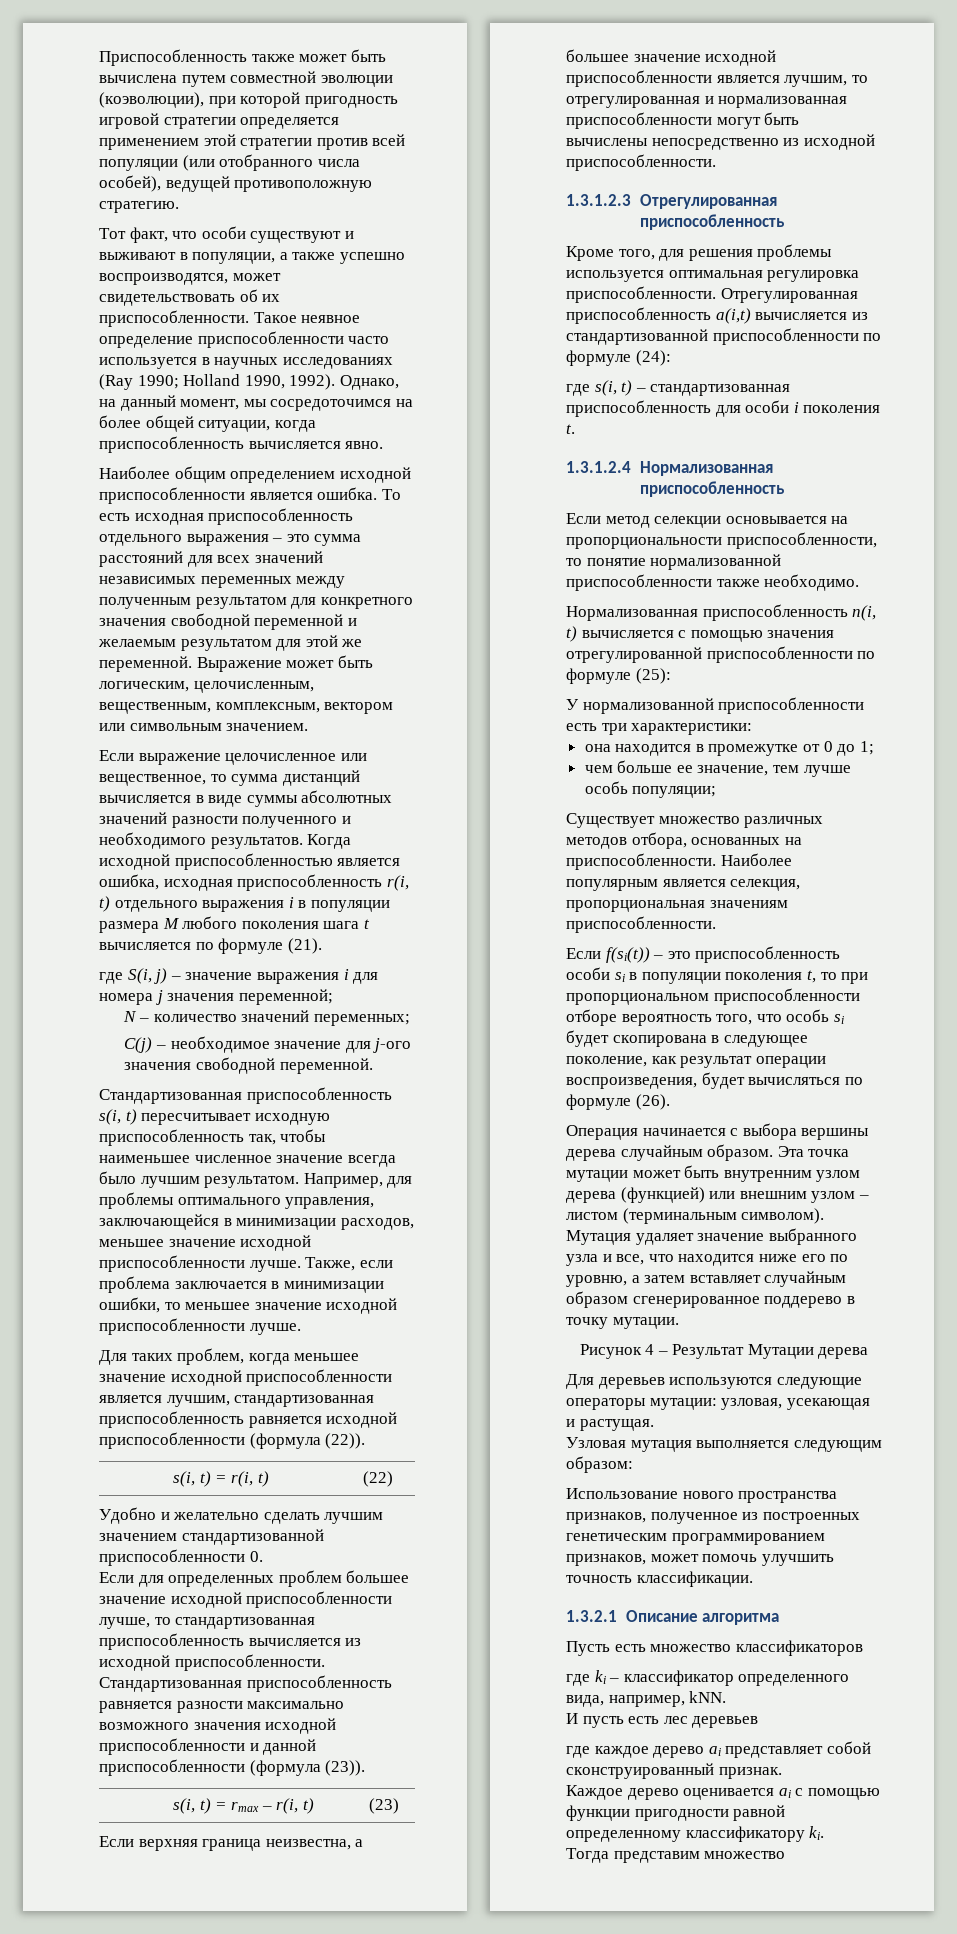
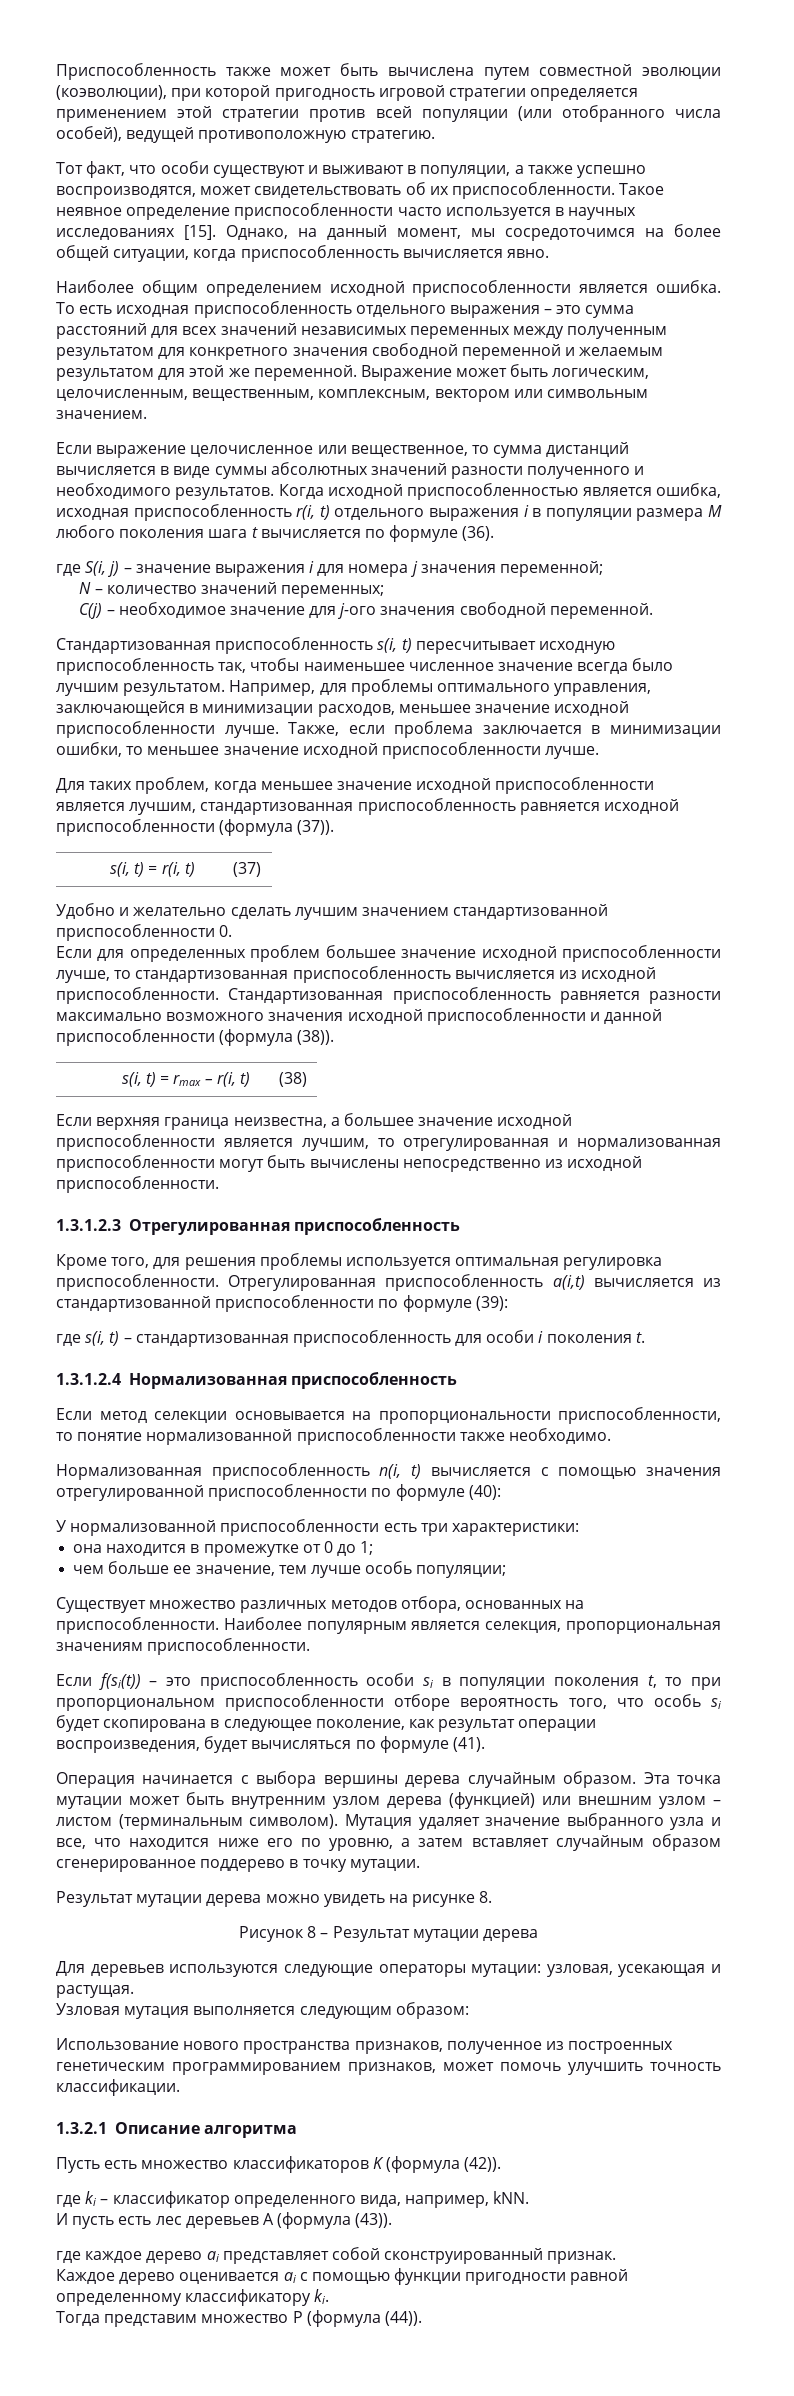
- Такое неявное определение приспособленности часто используется в научных исследованиях (Ray 1990; Holland 1990, 1992).
+ Такое неявное определение приспособленности часто используется в научных исследованиях [15].
- Когда исходной приспособленностью является ошибка, исходная приспособленность r(i, t) отдельного выражения i в популяции размера M любого поколения шага t вычисляется по формуле (21).
+ Когда исходной приспособленностью является ошибка, исходная приспособленность r(i, t) отдельного выражения i в популяции размера M любого поколения шага t вычисляется по формуле (36).
- Для таких проблем, когда меньшее значение исходной приспособленности является лучшим, стандартизованная приспособленность равняется исходной приспособленности (формула (22)).
+ Для таких проблем, когда меньшее значение исходной приспособленности является лучшим, стандартизованная приспособленность равняется исходной приспособленности (формула (37)).
- s(i, t) = r(i, t) | (22)
+ s(i, t) = r(i, t) | (37)
- Стандартизованная приспособленность равняется разности максимально возможного значения исходной приспособленности и данной приспособленности (формула (23)).
+ Стандартизованная приспособленность равняется разности максимально возможного значения исходной приспособленности и данной приспособленности (формула (38)).
- s(i, t) = rmax – r(i, t) | (23)
+ s(i, t) = rmax – r(i, t) | (38)
- Отрегулированная приспособленность a(i,t) вычисляется из стандартизованной приспособленности по формуле (24):
+ Отрегулированная приспособленность a(i,t) вычисляется из стандартизованной приспособленности по формуле (39):
- Нормализованная приспособленность n(i, t) вычисляется с помощью значения отрегулированной приспособленности по формуле (25):
+ Нормализованная приспособленность n(i, t) вычисляется с помощью значения отрегулированной приспособленности по формуле (40):
- Если f(si(t)) – это приспособленность особи si в популяции поколения t, то при пропорциональном приспособленности отборе вероятность того, что особь si будет скопирована в следующее поколение, как результат операции воспроизведения, будет вычисляться по формуле (26).
+ Если f(si(t)) – это приспособленность особи si в популяции поколения t, то при пропорциональном приспособленности отборе вероятность того, что особь si будет скопирована в следующее поколение, как результат операции воспроизведения, будет вычисляться по формуле (41).
+ Результат мутации дерева можно увидеть на рисунке 8.
- Рисунок 4 – Результат Мутации дерева
+ Рисунок 8 – Результат мутации дерева
- Пусть есть множество классификаторов
+ Пусть есть множество классификаторов K (формула (42)).
- И пусть есть лес деревьев
+ И пусть есть лес деревьев A (формула (43)).
- Тогда представим множество
+ Тогда представим множество P (формула (44)).

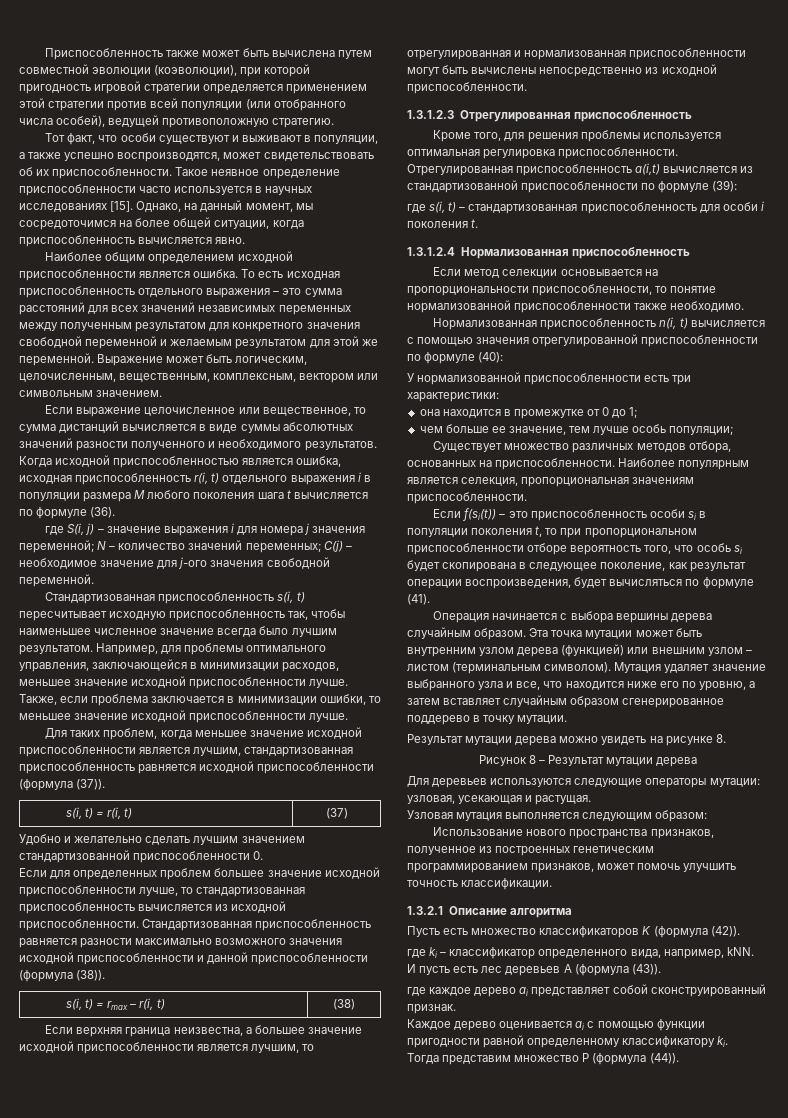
- где S(i, j) – значение выражения i для номера j значения переменной;
- N – количество значений переменных;
- C(j) – необходимое значение для j-ого значения свободной переменной.
+ где S(i, j) – значение выражения i для номера j значения переменной; N – количество значений переменных; C(j) – необходимое значение для j-ого значения свободной переменной.

